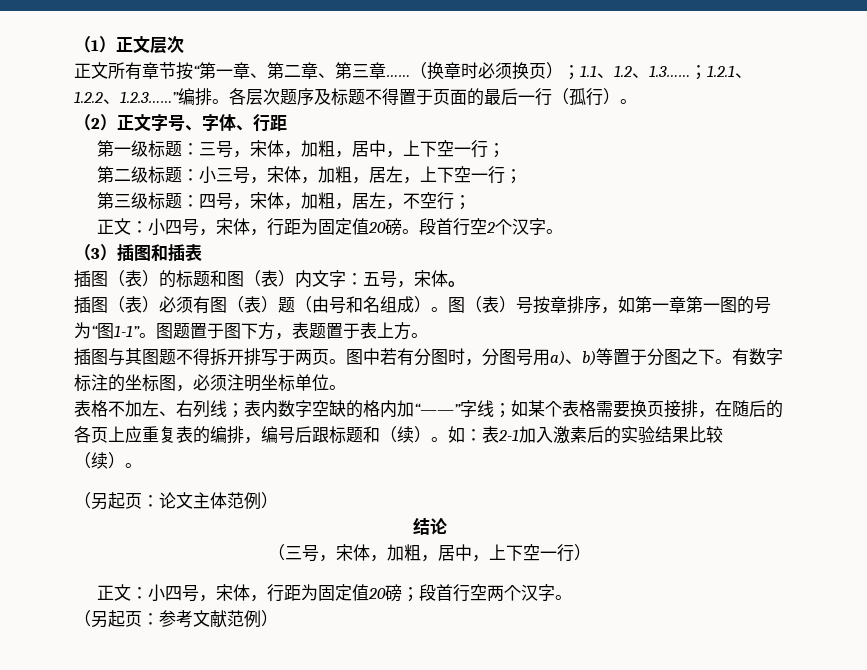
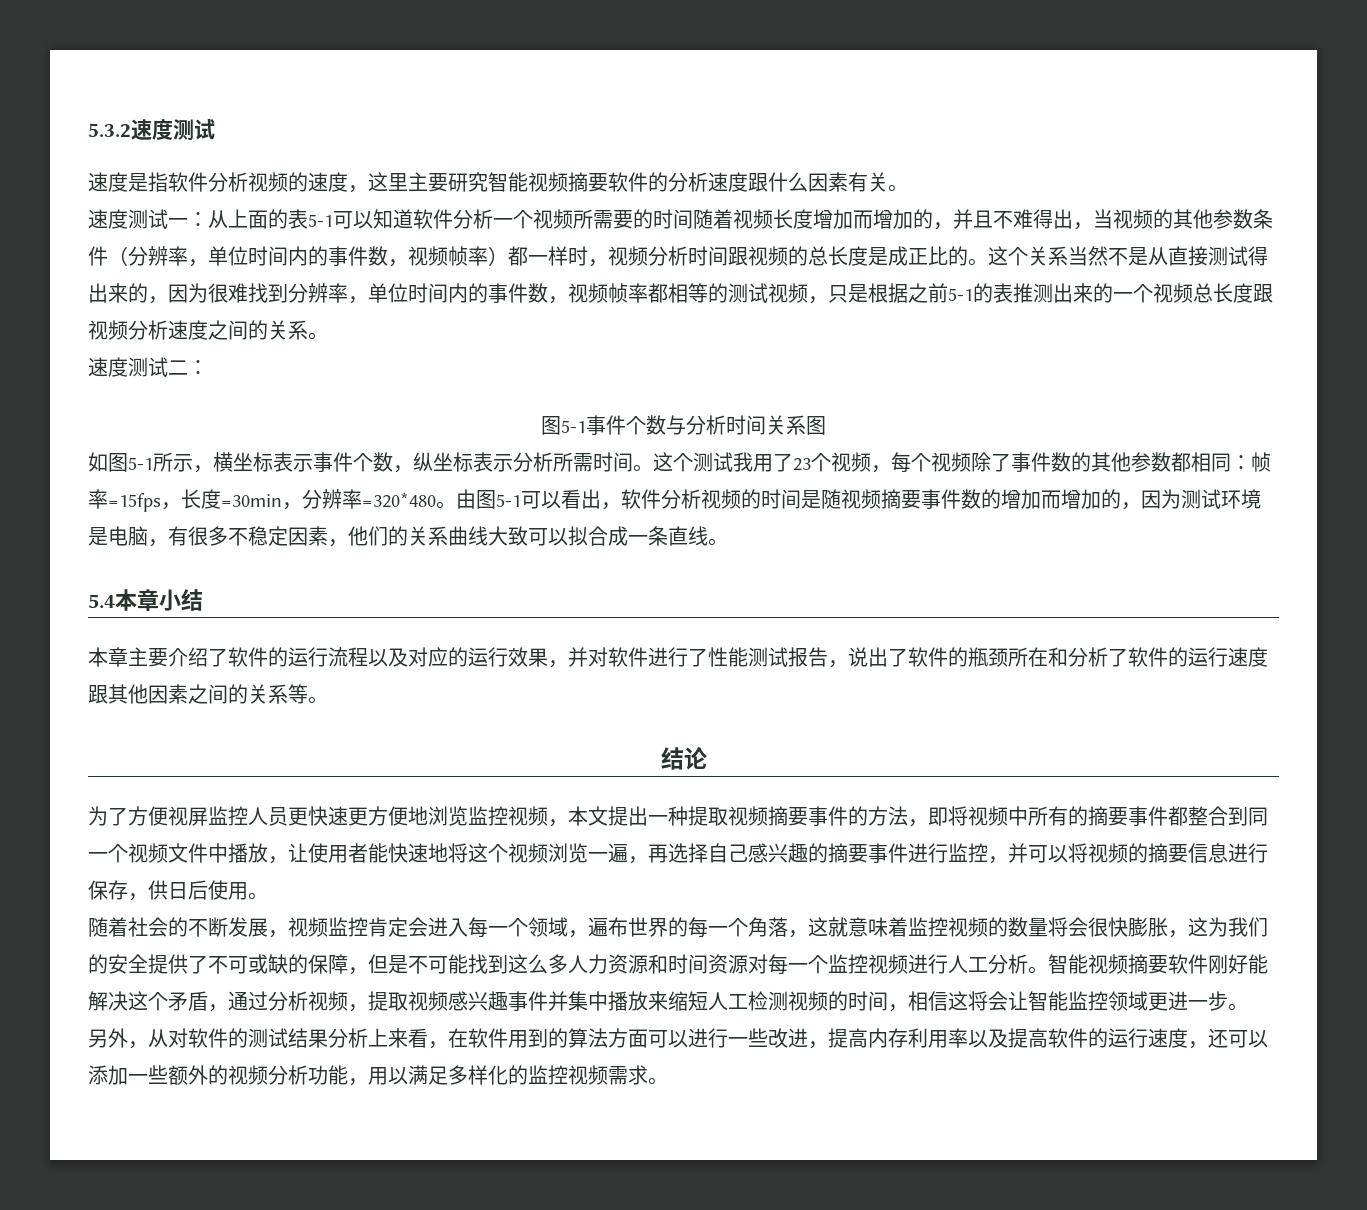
- （1）正文层次
- 正文所有章节按“第一章、第二章、第三章……（换章时必须换页）；1.1、1.2、1.3……；1.2.1、1.2.2、1.2.3……”编排。各层次题序及标题不得置于页面的最后一行（孤行）。
- （2）正文字号、字体、行距
- 第一级标题：三号，宋体，加粗，居中，上下空一行；
- 第二级标题：小三号，宋体，加粗，居左，上下空一行；
- 第三级标题：四号，宋体，加粗，居左，不空行；
- 正文：小四号，宋体，行距为固定值20磅。段首行空2个汉字。
- （3）插图和插表
- 插图（表）的标题和图（表）内文字：五号，宋体。
- 插图（表）必须有图（表）题（由号和名组成）。图（表）号按章排序，如第一章第一图的号为“图1-1”。图题置于图下方，表题置于表上方。
- 插图与其图题不得拆开排写于两页。图中若有分图时，分图号用a)、b)等置于分图之下。有数字标注的坐标图，必须注明坐标单位。
- 表格不加左、右列线；表内数字空缺的格内加“——”字线；如某个表格需要换页接排，在随后的各页上应重复表的编排，编号后跟标题和（续）。如：表2-1加入激素后的实验结果比较（续）。
- （另起页：论文主体范例）
+ 5.3.2速度测试
+ 速度是指软件分析视频的速度，这里主要研究智能视频摘要软件的分析速度跟什么因素有关。
+ 速度测试一：从上面的表5-1可以知道软件分析一个视频所需要的时间随着视频长度增加而增加的，并且不难得出，当视频的其他参数条件（分辨率，单位时间内的事件数，视频帧率）都一样时，视频分析时间跟视频的总长度是成正比的。这个关系当然不是从直接测试得出来的，因为很难找到分辨率，单位时间内的事件数，视频帧率都相等的测试视频，只是根据之前5-1的表推测出来的一个视频总长度跟视频分析速度之间的关系。
+ 速度测试二：
+ 图5-1事件个数与分析时间关系图
+ 如图5-1所示，横坐标表示事件个数，纵坐标表示分析所需时间。这个测试我用了23个视频，每个视频除了事件数的其他参数都相同：帧率=15fps，长度=30min，分辨率=320*480。由图5-1可以看出，软件分析视频的时间是随视频摘要事件数的增加而增加的，因为测试环境是电脑，有很多不稳定因素，他们的关系曲线大致可以拟合成一条直线。
+ 5.4本章小结
+ 本章主要介绍了软件的运行流程以及对应的运行效果，并对软件进行了性能测试报告，说出了软件的瓶颈所在和分析了软件的运行速度跟其他因素之间的关系等。
  结论
- （三号，宋体，加粗，居中，上下空一行）
- 正文：小四号，宋体，行距为固定值20磅；段首行空两个汉字。
- （另起页：参考文献范例）
+ 为了方便视屏监控人员更快速更方便地浏览监控视频，本文提出一种提取视频摘要事件的方法，即将视频中所有的摘要事件都整合到同一个视频文件中播放，让使用者能快速地将这个视频浏览一遍，再选择自己感兴趣的摘要事件进行监控，并可以将视频的摘要信息进行保存，供日后使用。
+ 随着社会的不断发展，视频监控肯定会进入每一个领域，遍布世界的每一个角落，这就意味着监控视频的数量将会很快膨胀，这为我们的安全提供了不可或缺的保障，但是不可能找到这么多人力资源和时间资源对每一个监控视频进行人工分析。智能视频摘要软件刚好能解决这个矛盾，通过分析视频，提取视频感兴趣事件并集中播放来缩短人工检测视频的时间，相信这将会让智能监控领域更进一步。
+ 另外，从对软件的测试结果分析上来看，在软件用到的算法方面可以进行一些改进，提高内存利用率以及提高软件的运行速度，还可以添加一些额外的视频分析功能，用以满足多样化的监控视频需求。

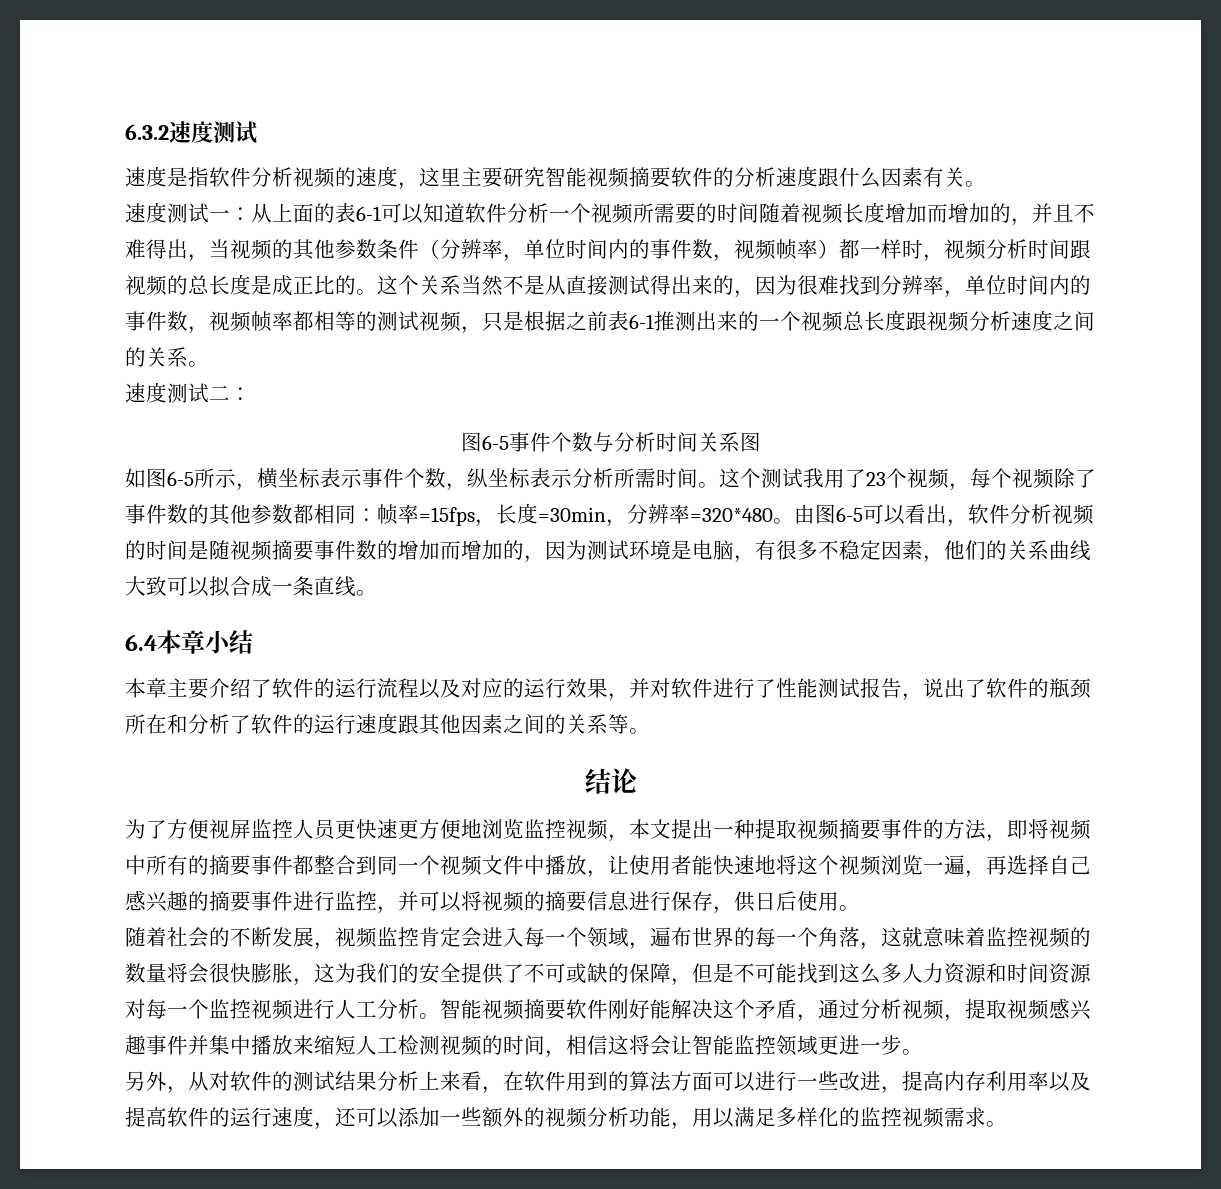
- 5.3.2速度测试
+ 6.3.2速度测试
- 速度测试一：从上面的表5-1可以知道软件分析一个视频所需要的时间随着视频长度增加而增加的，并且不难得出，当视频的其他参数条件（分辨率，单位时间内的事件数，视频帧率）都一样时，视频分析时间跟视频的总长度是成正比的。
+ 速度测试一：从上面的表6-1可以知道软件分析一个视频所需要的时间随着视频长度增加而增加的，并且不难得出，当视频的其他参数条件（分辨率，单位时间内的事件数，视频帧率）都一样时，视频分析时间跟视频的总长度是成正比的。
- 这个关系当然不是从直接测试得出来的，因为很难找到分辨率，单位时间内的事件数，视频帧率都相等的测试视频，只是根据之前5-1的表推测出来的一个视频总长度跟视频分析速度之间的关系。
+ 这个关系当然不是从直接测试得出来的，因为很难找到分辨率，单位时间内的事件数，视频帧率都相等的测试视频，只是根据之前表6-1推测出来的一个视频总长度跟视频分析速度之间的关系。
- 图5-1事件个数与分析时间关系图
+ 图6-5事件个数与分析时间关系图
- 如图5-1所示，横坐标表示事件个数，纵坐标表示分析所需时间。
+ 如图6-5所示，横坐标表示事件个数，纵坐标表示分析所需时间。
- 由图5-1可以看出，软件分析视频的时间是随视频摘要事件数的增加而增加的，因为测试环境是电脑，有很多不稳定因素，他们的关系曲线大致可以拟合成一条直线。
+ 由图6-5可以看出，软件分析视频的时间是随视频摘要事件数的增加而增加的，因为测试环境是电脑，有很多不稳定因素，他们的关系曲线大致可以拟合成一条直线。
- 5.4本章小结
+ 6.4本章小结

